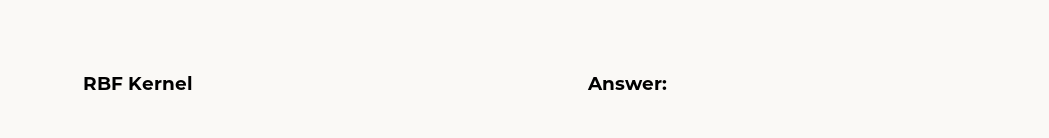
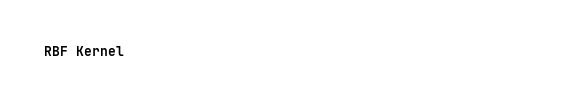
- Answer:

